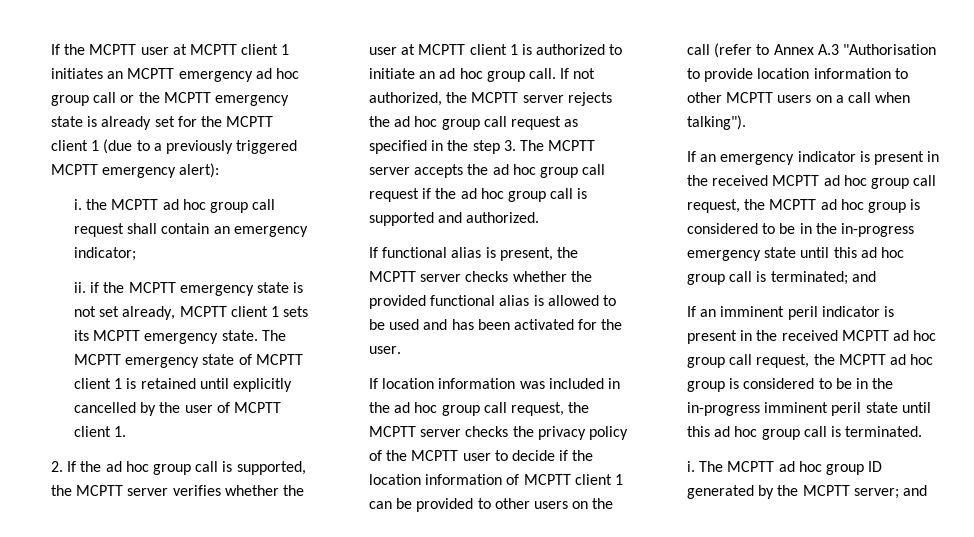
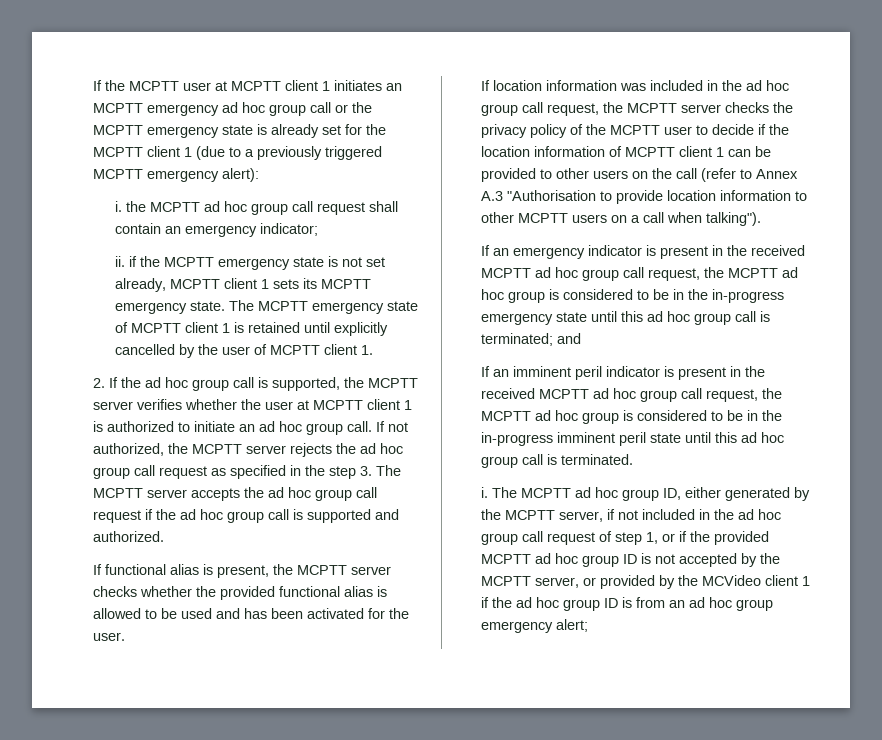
- The MCPTT ad hoc group ID generated by the MCPTT server; and
+ The MCPTT ad hoc group ID, either generated by the MCPTT server, if not included in the ad hoc group call request of step 1, or if the provided MCPTT ad hoc group ID is not accepted by the MCPTT server, or provided by the MCVideo client 1 if the ad hoc group ID is from an ad hoc group emergency alert;

